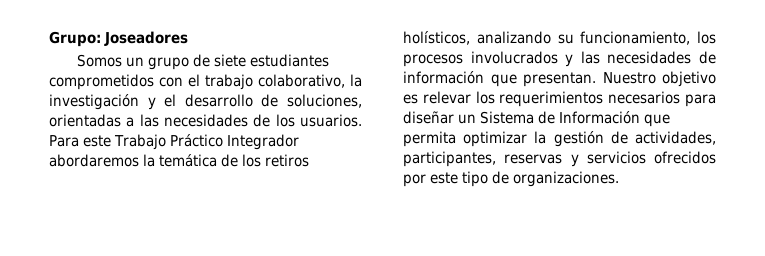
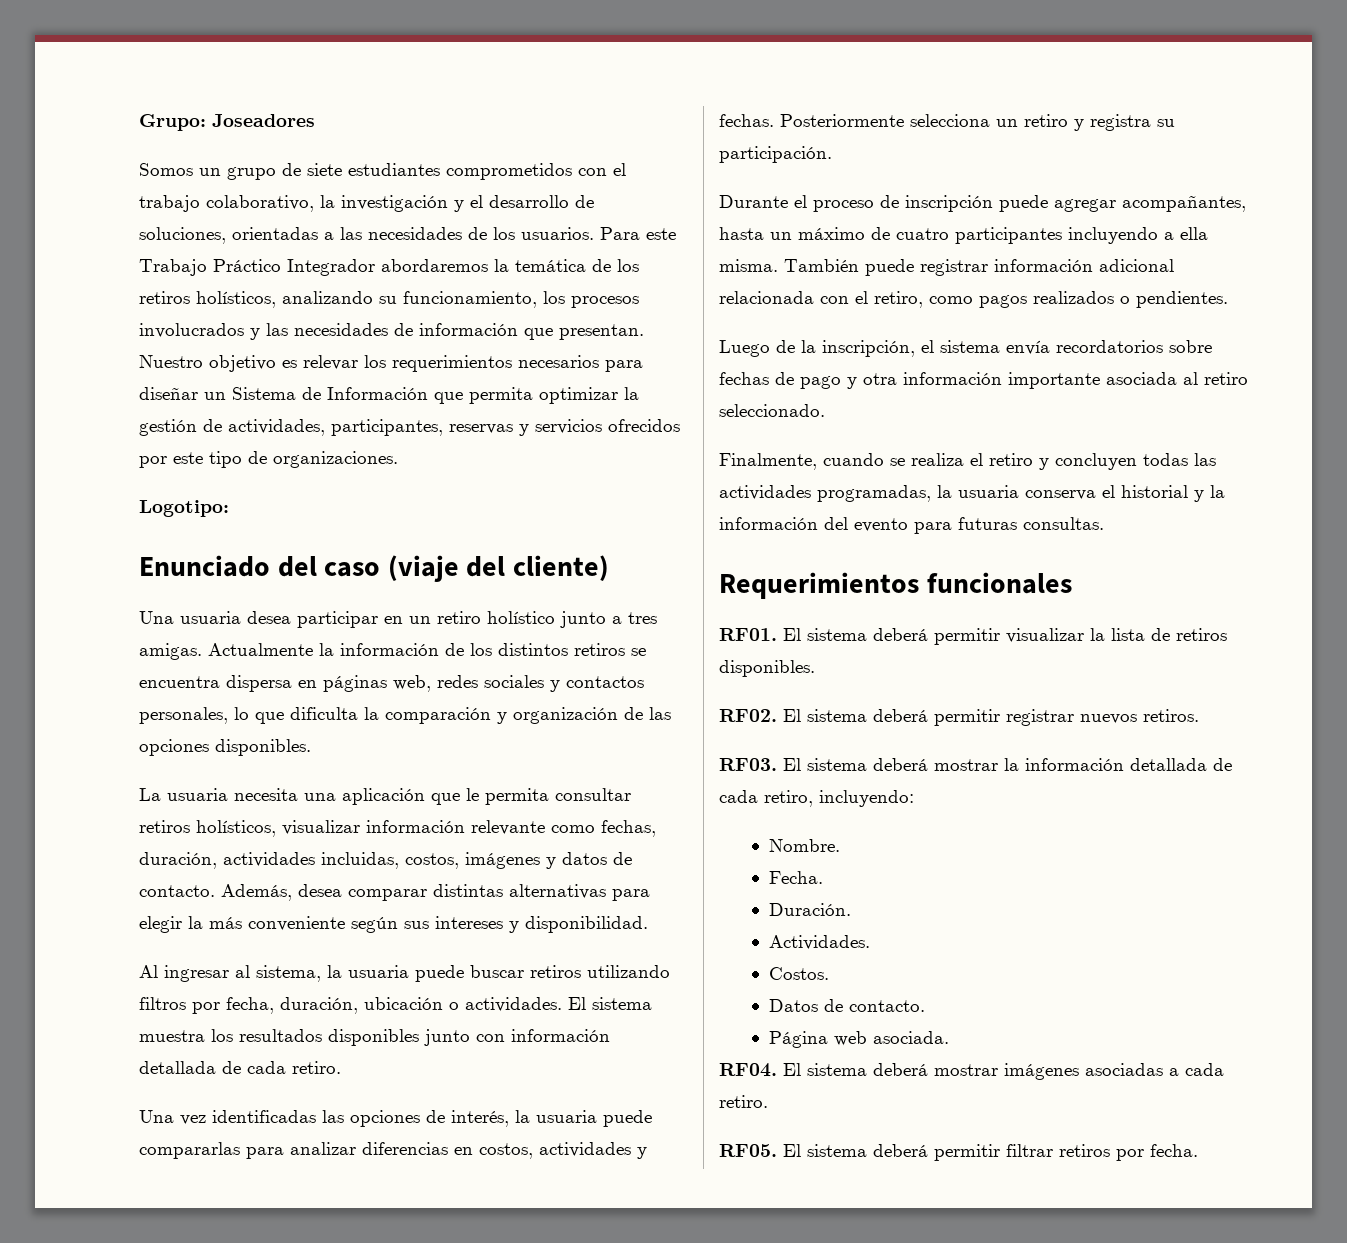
+ Logotipo:
+ Enunciado del caso (viaje del cliente)
+ Una usuaria desea participar en un retiro holístico junto a tres amigas. Actualmente la información de los distintos retiros se encuentra dispersa en páginas web, redes sociales y contactos personales, lo que dificulta la comparación y organización de las opciones disponibles.
+ La usuaria necesita una aplicación que le permita consultar retiros holísticos, visualizar información relevante como fechas, duración, actividades incluidas, costos, imágenes y datos de contacto. Además, desea comparar distintas alternativas para elegir la más conveniente según sus intereses y disponibilidad.
+ Al ingresar al sistema, la usuaria puede buscar retiros utilizando filtros por fecha, duración, ubicación o actividades. El sistema muestra los resultados disponibles junto con información detallada de cada retiro.
+ Una vez identificadas las opciones de interés, la usuaria puede compararlas para analizar diferencias en costos, actividades y fechas. Posteriormente selecciona un retiro y registra su participación.
+ Durante el proceso de inscripción puede agregar acompañantes, hasta un máximo de cuatro participantes incluyendo a ella misma. También puede registrar información adicional relacionada con el retiro, como pagos realizados o pendientes.
+ Luego de la inscripción, el sistema envía recordatorios sobre fechas de pago y otra información importante asociada al retiro seleccionado.
+ Finalmente, cuando se realiza el retiro y concluyen todas las actividades programadas, la usuaria conserva el historial y la información del evento para futuras consultas.
+ Requerimientos funcionales
+ RF01. El sistema deberá permitir visualizar la lista de retiros disponibles.
+ RF02. El sistema deberá permitir registrar nuevos retiros.
+ RF03. El sistema deberá mostrar la información detallada de cada retiro, incluyendo:
+ Nombre.
+ Fecha.
+ Duración.
+ Actividades.
+ Costos.
+ Datos de contacto.
+ Página web asociada.
+ RF04. El sistema deberá mostrar imágenes asociadas a cada retiro.
+ RF05. El sistema deberá permitir filtrar retiros por fecha.

